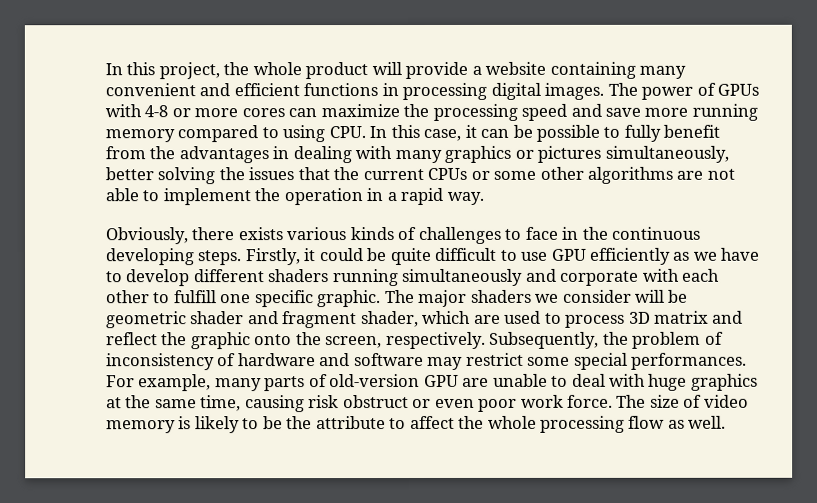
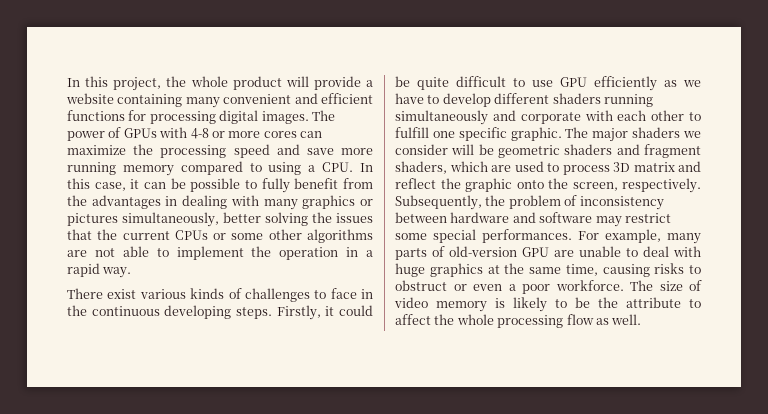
- In this project, the whole product will provide a website containing many convenient and efficient functions in processing digital images.
+ In this project, the whole product will provide a website containing many convenient and efficient functions for processing digital images.
- The power of GPUs with 4-8 or more cores can maximize the processing speed and save more running memory compared to using CPU. In this case, it can be possible to fully benefit from the advantages in dealing with many graphics or pictures simultaneously, better solving the issues that the current CPUs or some other algorithms are not able to implement the operation in a rapid way.
+ The power of GPUs with 4-8 or more cores can maximize the processing speed and save more running memory compared to using a CPU. In this case, it can be possible to fully benefit from the advantages in dealing with many graphics or pictures simultaneously, better solving the issues that the current CPUs or some other algorithms are not able to implement the operation in a rapid way.
- Obviously, there exists various kinds of challenges to face in the continuous developing steps.
+ There exist various kinds of challenges to face in the continuous developing steps.
- The major shaders we consider will be geometric shader and fragment shader, which are used to process 3D matrix and reflect the graphic onto the screen, respectively.
+ The major shaders we consider will be geometric shaders and fragment shaders, which are used to process 3D matrix and reflect the graphic onto the screen, respectively.
- Subsequently, the problem of inconsistency of hardware and software may restrict some special performances.
+ Subsequently, the problem of inconsistency between hardware and software may restrict some special performances.
- For example, many parts of old-version GPU are unable to deal with huge graphics at the same time, causing risk obstruct or even poor work force.
+ For example, many parts of old-version GPU are unable to deal with huge graphics at the same time, causing risks to obstruct or even a poor workforce.

